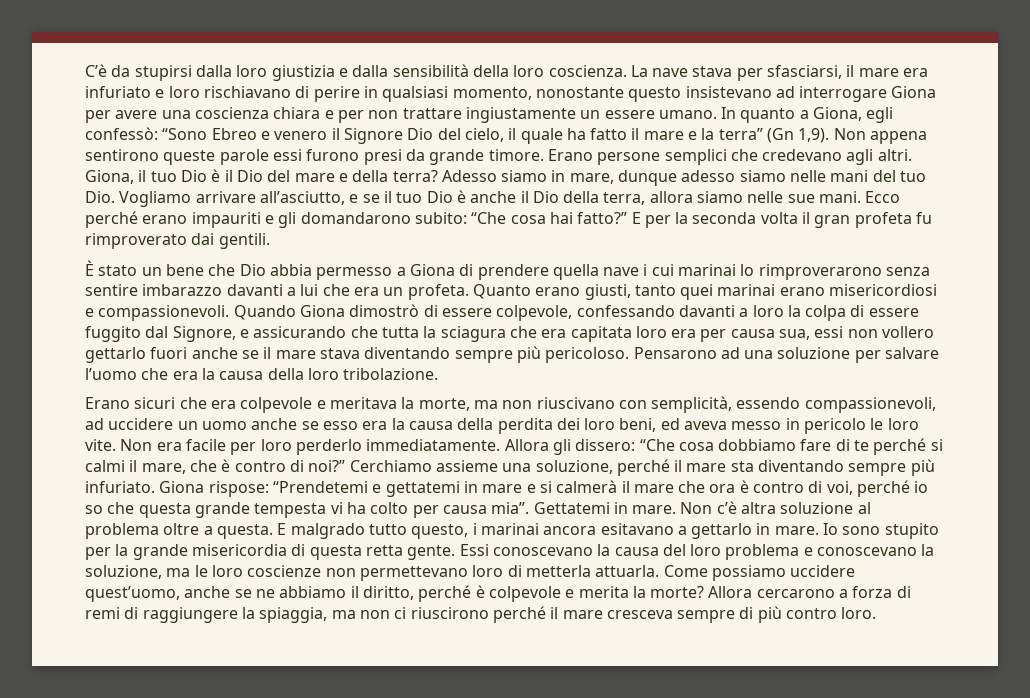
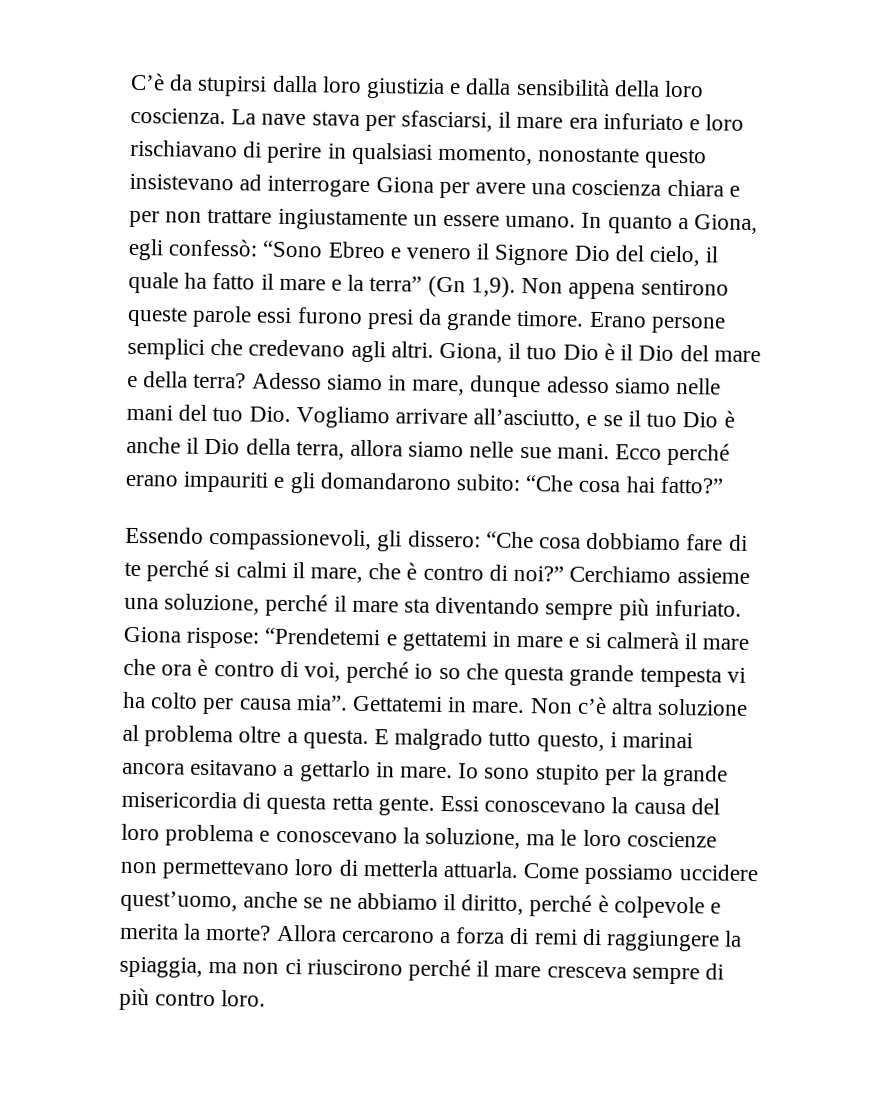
- Ecco perché erano impauriti e gli domandarono subito: “Che cosa hai fatto?” E per la seconda volta il gran profeta fu rimproverato dai gentili.
- È stato un bene che Dio abbia permesso a Giona di prendere quella nave i cui marinai lo rimproverarono senza sentire imbarazzo davanti a lui che era un profeta. Quanto erano giusti, tanto quei marinai erano misericordiosi e compassionevoli. Quando Giona dimostrò di essere colpevole, confessando davanti a loro la colpa di essere fuggito dal Signore, e assicurando che tutta la sciagura che era capitata loro era per causa sua, essi non vollero gettarlo fuori anche se il mare stava diventando sempre più pericoloso. Pensarono ad una soluzione per salvare l’uomo che era la causa della loro tribolazione.
- Erano sicuri che era colpevole e meritava la morte, ma non riuscivano con semplicità, essendo compassionevoli, ad uccidere un uomo anche se esso era la causa della perdita dei loro beni, ed aveva messo in pericolo le loro vite. Non era facile per loro perderlo immediatamente. Allora gli dissero: “Che cosa dobbiamo fare di te perché si calmi il mare, che è contro di noi?”
+ Ecco perché erano impauriti e gli domandarono subito: “Che cosa hai fatto?”
+ Essendo compassionevoli, gli dissero: “Che cosa dobbiamo fare di te perché si calmi il mare, che è contro di noi?”

